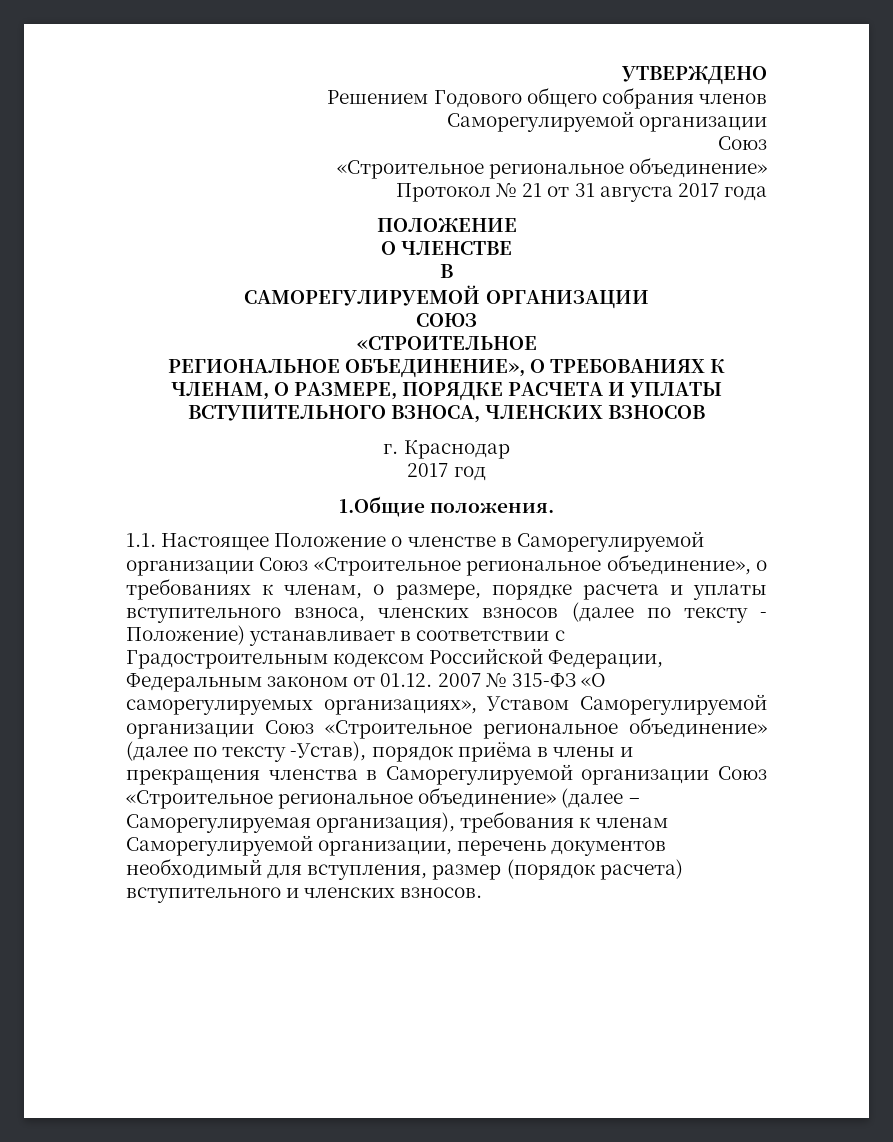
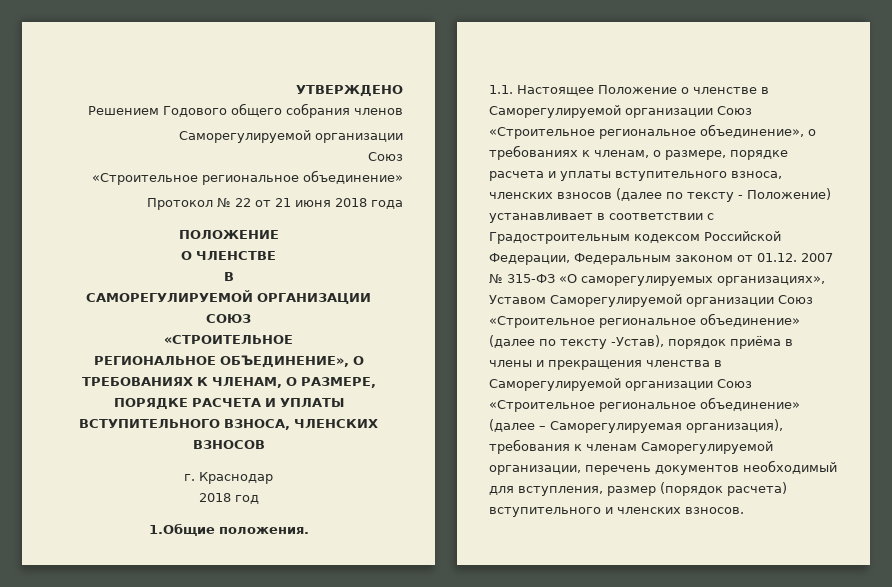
- Протокол № 21 от 31 августа 2017 года
+ Протокол № 22 от 21 июня 2018 года
- 2017 год
+ 2018 год

